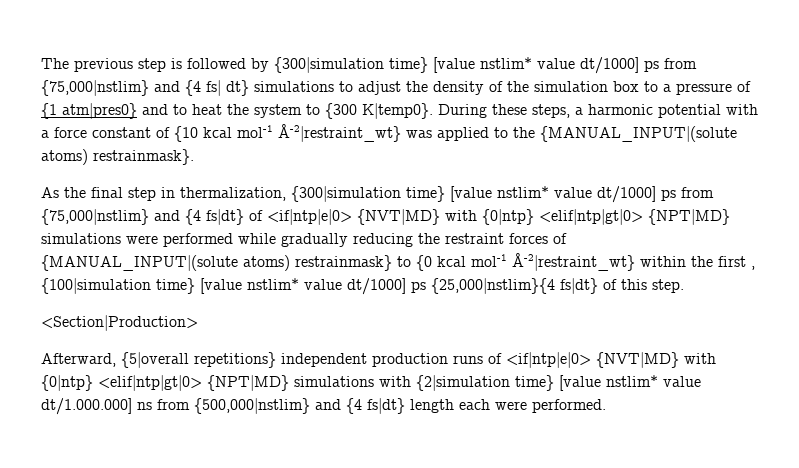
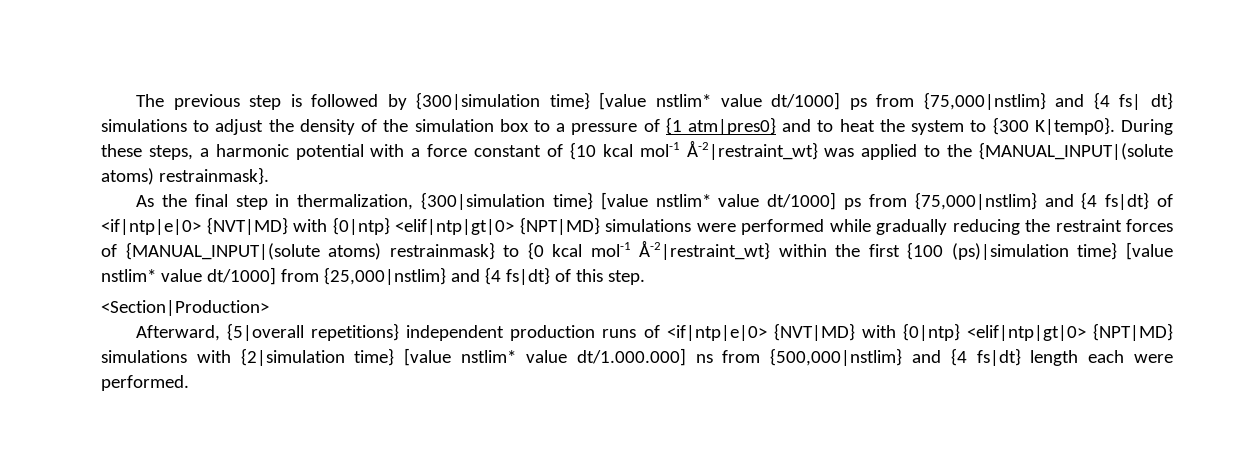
- As the final step in thermalization, {300|simulation time} [value nstlim* value dt/1000] ps from {75,000|nstlim} and {4 fs|dt} of <if|ntp|e|0> {NVT|MD} with {0|ntp} <elif|ntp|gt|0> {NPT|MD} simulations were performed while gradually reducing the restraint forces of {MANUAL_INPUT|(solute atoms) restrainmask} to {0 kcal mol-1 Å-2|restraint_wt} within the first , {100|simulation time} [value nstlim* value dt/1000] ps {25,000|nstlim}{4 fs|dt} of this step.
+ As the final step in thermalization, {300|simulation time} [value nstlim* value dt/1000] ps from {75,000|nstlim} and {4 fs|dt} of <if|ntp|e|0> {NVT|MD} with {0|ntp} <elif|ntp|gt|0> {NPT|MD} simulations were performed while gradually reducing the restraint forces of {MANUAL_INPUT|(solute atoms) restrainmask} to {0 kcal mol-1 Å-2|restraint_wt} within the first {100 (ps)|simulation time} [value nstlim* value dt/1000] from {25,000|nstlim} and {4 fs|dt} of this step.

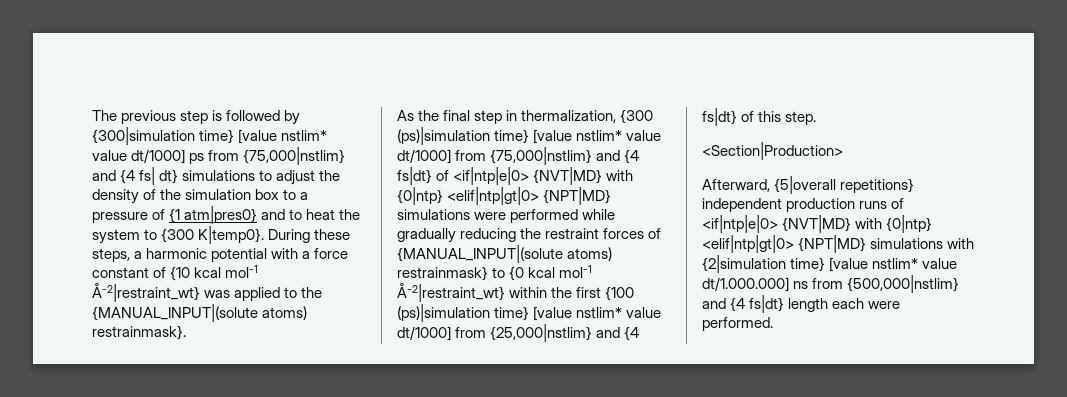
- As the final step in thermalization, {300|simulation time} [value nstlim* value dt/1000] ps from {75,000|nstlim} and {4 fs|dt} of <if|ntp|e|0> {NVT|MD} with {0|ntp} <elif|ntp|gt|0> {NPT|MD} simulations were performed while gradually reducing the restraint forces of {MANUAL_INPUT|(solute atoms) restrainmask} to {0 kcal mol-1 Å-2|restraint_wt} within the first {100 (ps)|simulation time} [value nstlim* value dt/1000] from {25,000|nstlim} and {4 fs|dt} of this step.
+ As the final step in thermalization, {300 (ps)|simulation time} [value nstlim* value dt/1000] from {75,000|nstlim} and {4 fs|dt} of <if|ntp|e|0> {NVT|MD} with {0|ntp} <elif|ntp|gt|0> {NPT|MD} simulations were performed while gradually reducing the restraint forces of {MANUAL_INPUT|(solute atoms) restrainmask} to {0 kcal mol-1 Å-2|restraint_wt} within the first {100 (ps)|simulation time} [value nstlim* value dt/1000] from {25,000|nstlim} and {4 fs|dt} of this step.

